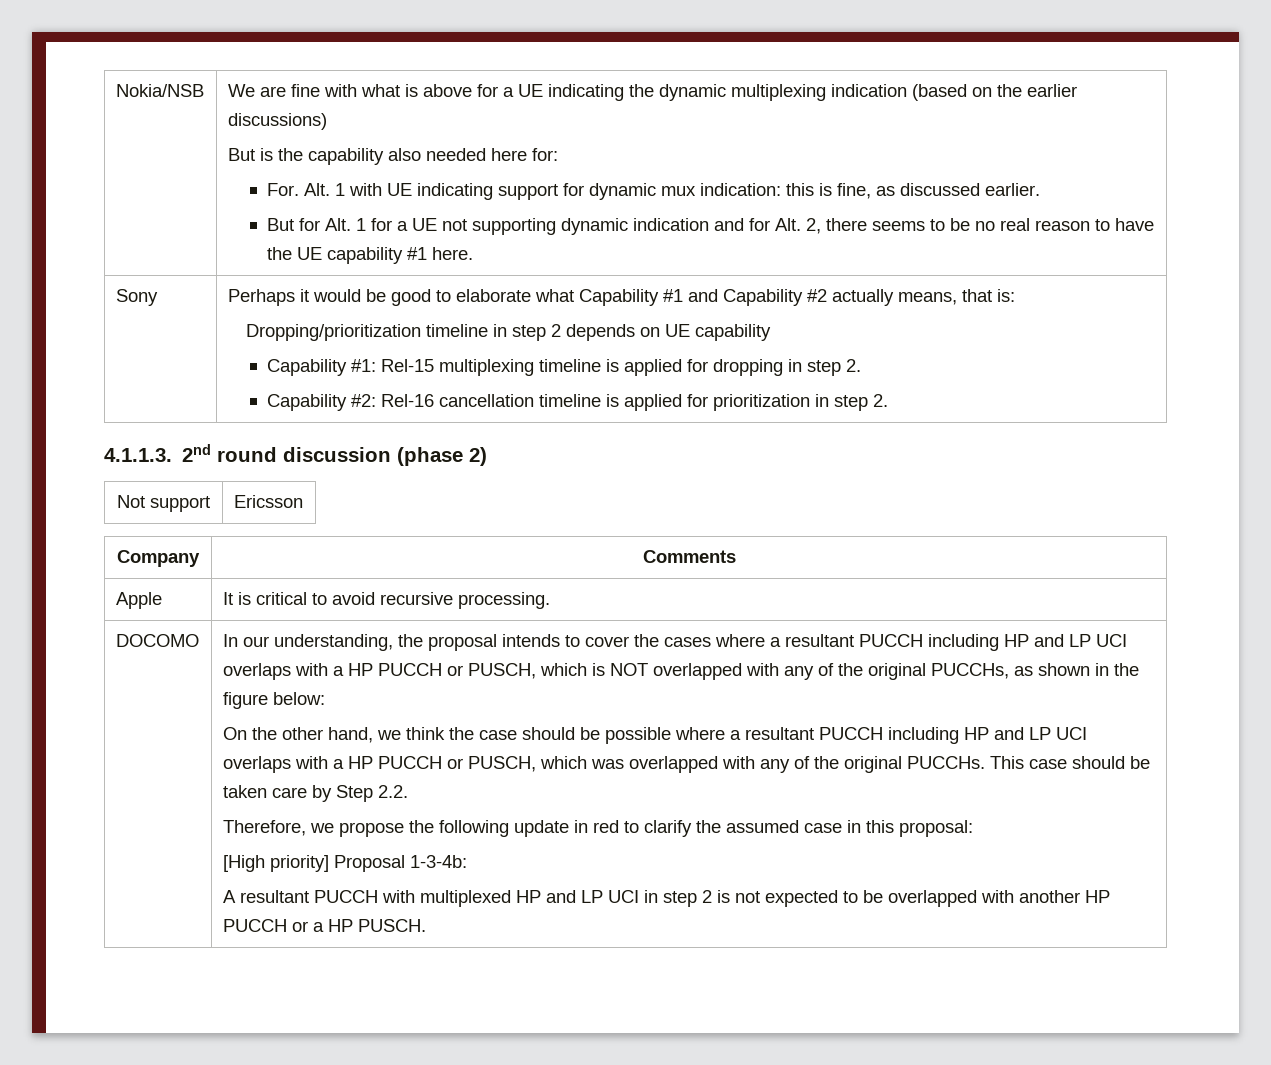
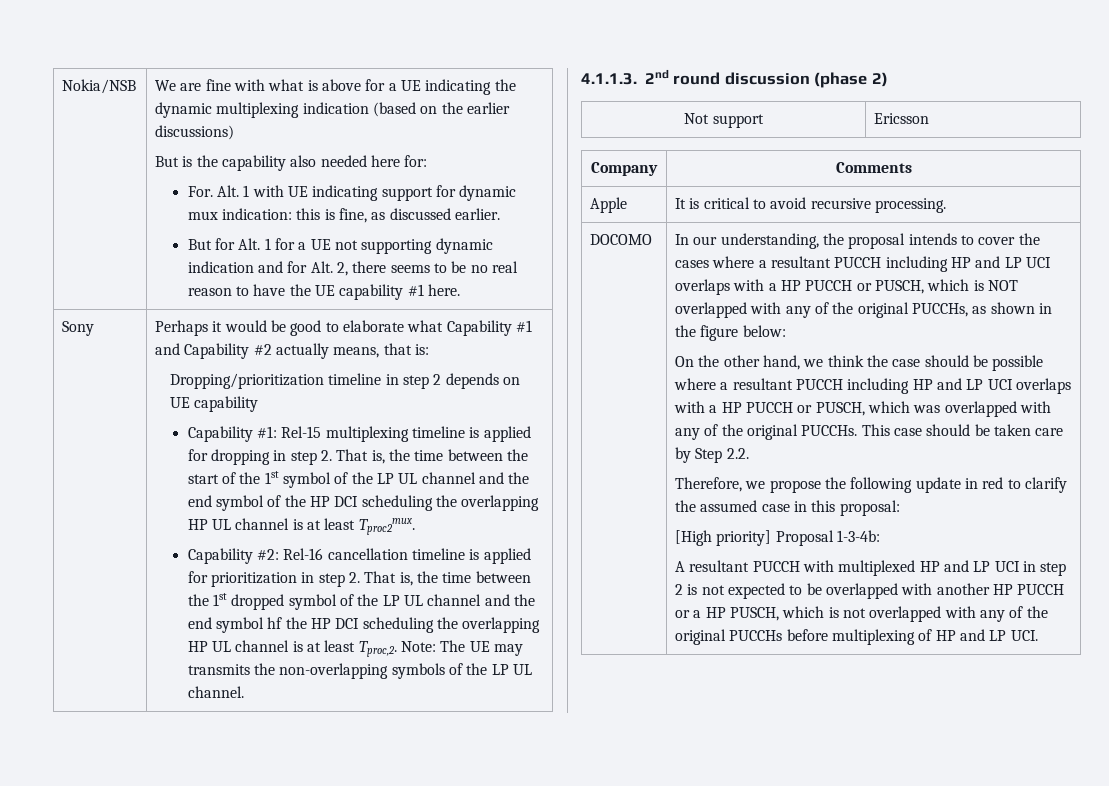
- Capability #1: Rel-15 multiplexing timeline is applied for dropping in step 2.
+ Capability #1: Rel-15 multiplexing timeline is applied for dropping in step 2. That is, the time between the start of the 1st symbol of the LP UL channel and the end symbol of the HP DCI scheduling the overlapping HP UL channel is at least Tproc2mux.
- Capability #2: Rel-16 cancellation timeline is applied for prioritization in step 2.
+ Capability #2: Rel-16 cancellation timeline is applied for prioritization in step 2. That is, the time between the 1st dropped symbol of the LP UL channel and the end symbol hf the HP DCI scheduling the overlapping HP UL channel is at least Tproc,2. Note: The UE may transmits the non-overlapping symbols of the LP UL channel.
- A resultant PUCCH with multiplexed HP and LP UCI in step 2 is not expected to be overlapped with another HP PUCCH or a HP PUSCH.
+ A resultant PUCCH with multiplexed HP and LP UCI in step 2 is not expected to be overlapped with another HP PUCCH or a HP PUSCH, which is not overlapped with any of the original PUCCHs before multiplexing of HP and LP UCI.

